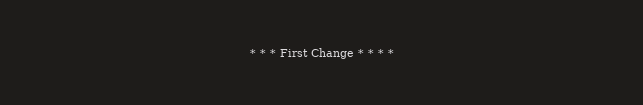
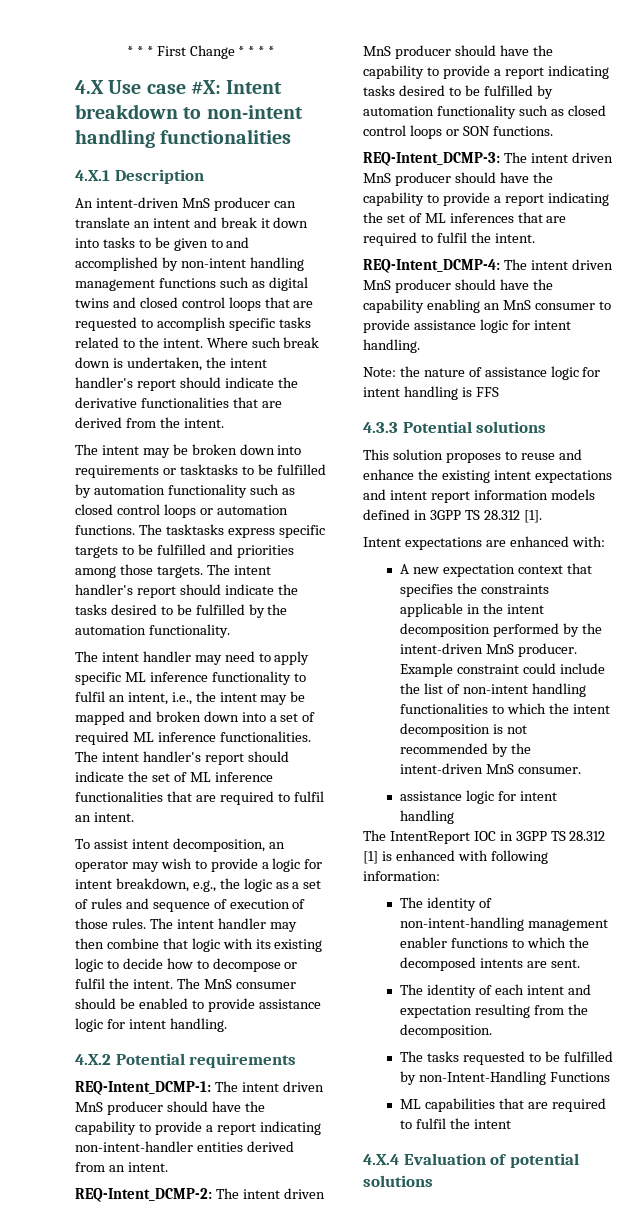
+ 4.X Use case #X: Intent breakdown to non-intent handling functionalities
+ 4.X.1 Description
+ An intent-driven MnS producer can translate an intent and break it down into tasks to be given to and accomplished by non-intent handling management functions such as digital twins and closed control loops that are requested to accomplish specific tasks related to the intent. Where such break down is undertaken, the intent handler's report should indicate the derivative functionalities that are derived from the intent.
+ The intent may be broken down into requirements or tasktasks to be fulfilled by automation functionality such as closed control loops or automation functions. The tasktasks express specific targets to be fulfilled and priorities among those targets. The intent handler's report should indicate the tasks desired to be fulfilled by the automation functionality.
+ The intent handler may need to apply specific ML inference functionality to fulfil an intent, i.e., the intent may be mapped and broken down into a set of required ML inference functionalities. The intent handler's report should indicate the set of ML inference functionalities that are required to fulfil an intent.
+ To assist intent decomposition, an operator may wish to provide a logic for intent breakdown, e.g., the logic as a set of rules and sequence of execution of those rules. The intent handler may then combine that logic with its existing logic to decide how to decompose or fulfil the intent. The MnS consumer should be enabled to provide assistance logic for intent handling.
+ 4.X.2 Potential requirements
+ REQ-Intent_DCMP-1: The intent driven MnS producer should have the capability to provide a report indicating non-intent-handler entities derived from an intent.
+ REQ-Intent_DCMP-2: The intent driven MnS producer should have the capability to provide a report indicating tasks desired to be fulfilled by automation functionality such as closed control loops or SON functions.
+ REQ-Intent_DCMP-3: The intent driven MnS producer should have the capability to provide a report indicating the set of ML inferences that are required to fulfil the intent.
+ REQ-Intent_DCMP-4: The intent driven MnS producer should have the capability enabling an MnS consumer to provide assistance logic for intent handling.
+ Note: the nature of assistance logic for intent handling is FFS
+ 4.3.3 Potential solutions
+ This solution proposes to reuse and enhance the existing intent expectations and intent report information models defined in 3GPP TS 28.312 [1].
+ Intent expectations are enhanced with:
+ A new expectation context that specifies the constraints applicable in the intent decomposition performed by the intent-driven MnS producer. Example constraint could include the list of non-intent handling functionalities to which the intent decomposition is not recommended by the intent-driven MnS consumer.
+ assistance logic for intent handling
+ The IntentReport IOC in 3GPP TS 28.312 [1] is enhanced with following information:
+ The identity of non-intent-handling management enabler functions to which the decomposed intents are sent.
+ The identity of each intent and expectation resulting from the decomposition.
+ The tasks requested to be fulfilled by non-Intent-Handling Functions
+ ML capabilities that are required to fulfil the intent
+ 4.X.4 Evaluation of potential solutions

